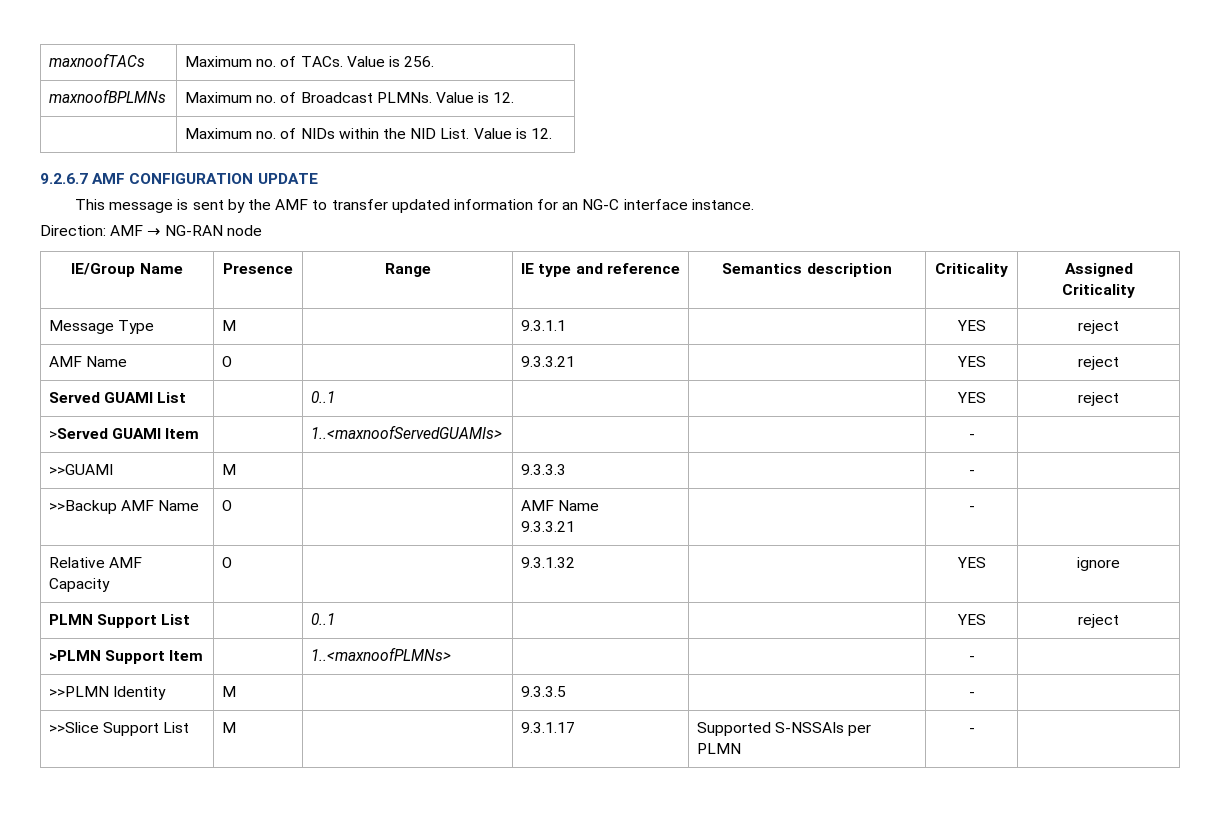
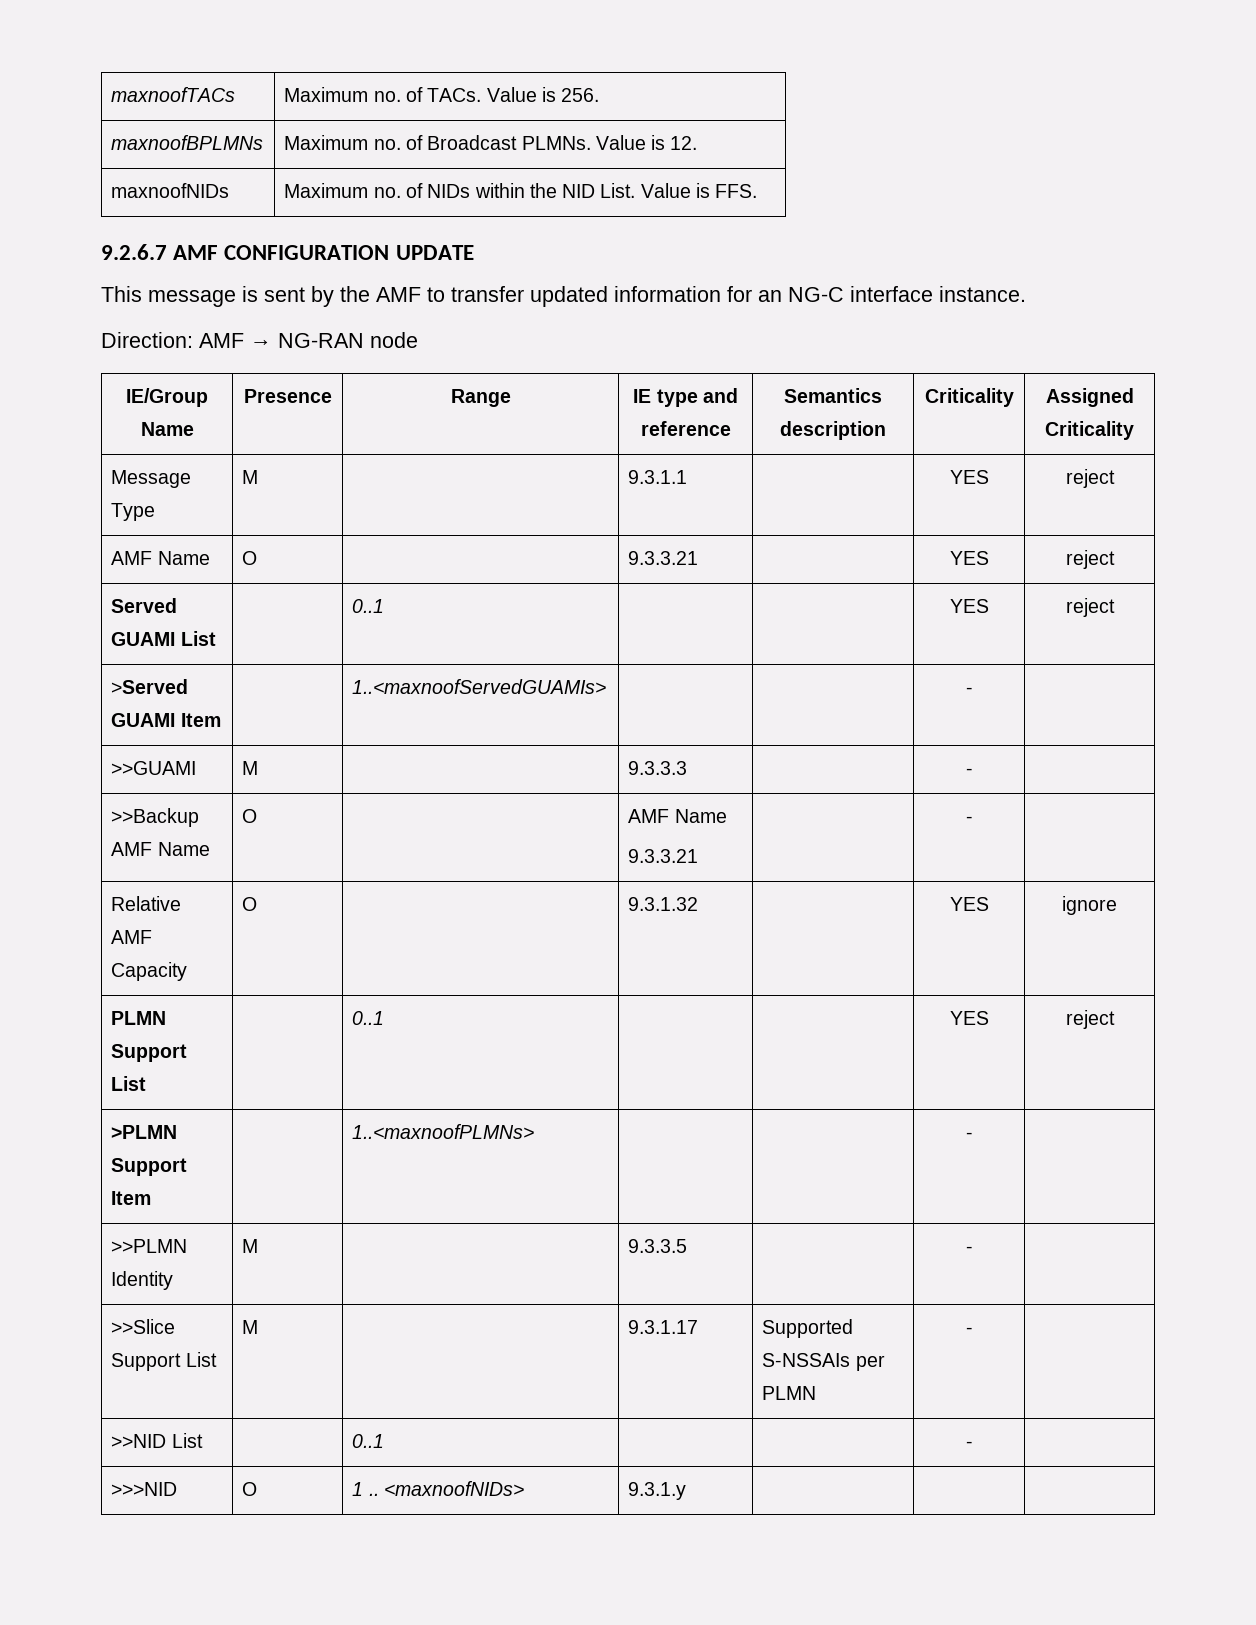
- | Maximum no. of NIDs within the NID List. Value is 12.
+ maxnoofNIDs | Maximum no. of NIDs within the NID List. Value is FFS.
+ >>NID List | | 0..1 | | | - |
+ >>>NID | O | 1 .. <maxnoofNIDs> | 9.3.1.y | | |

